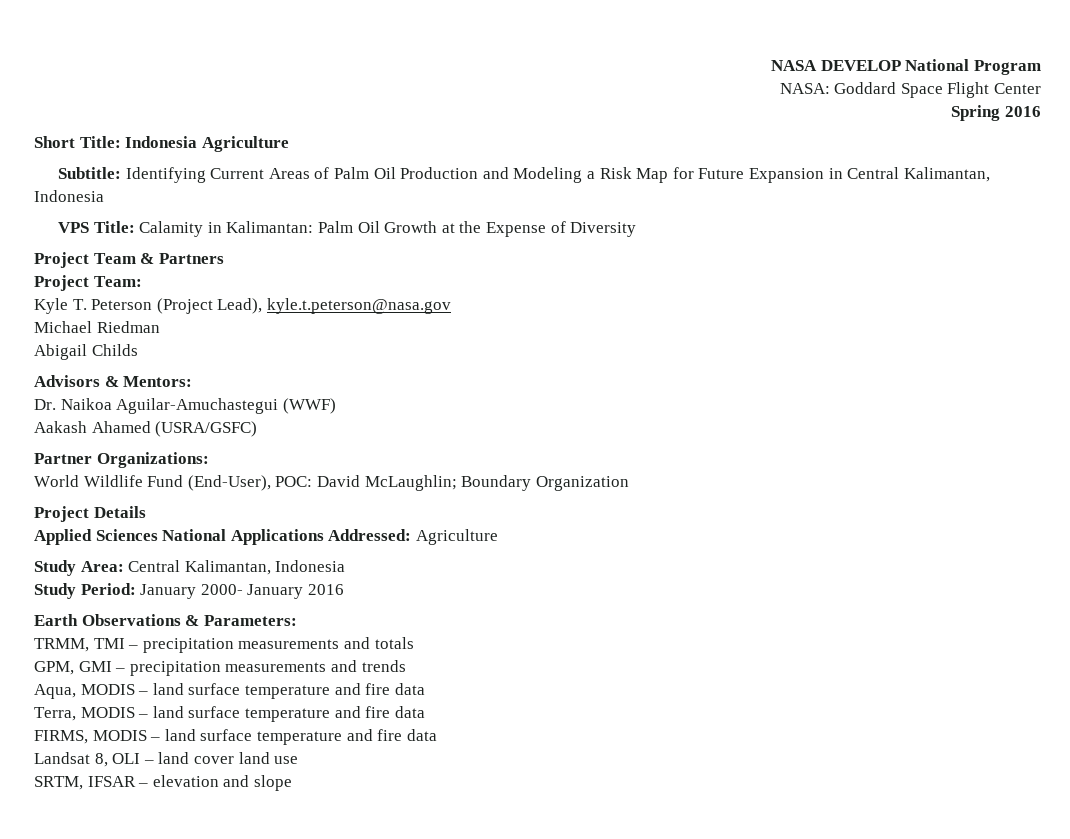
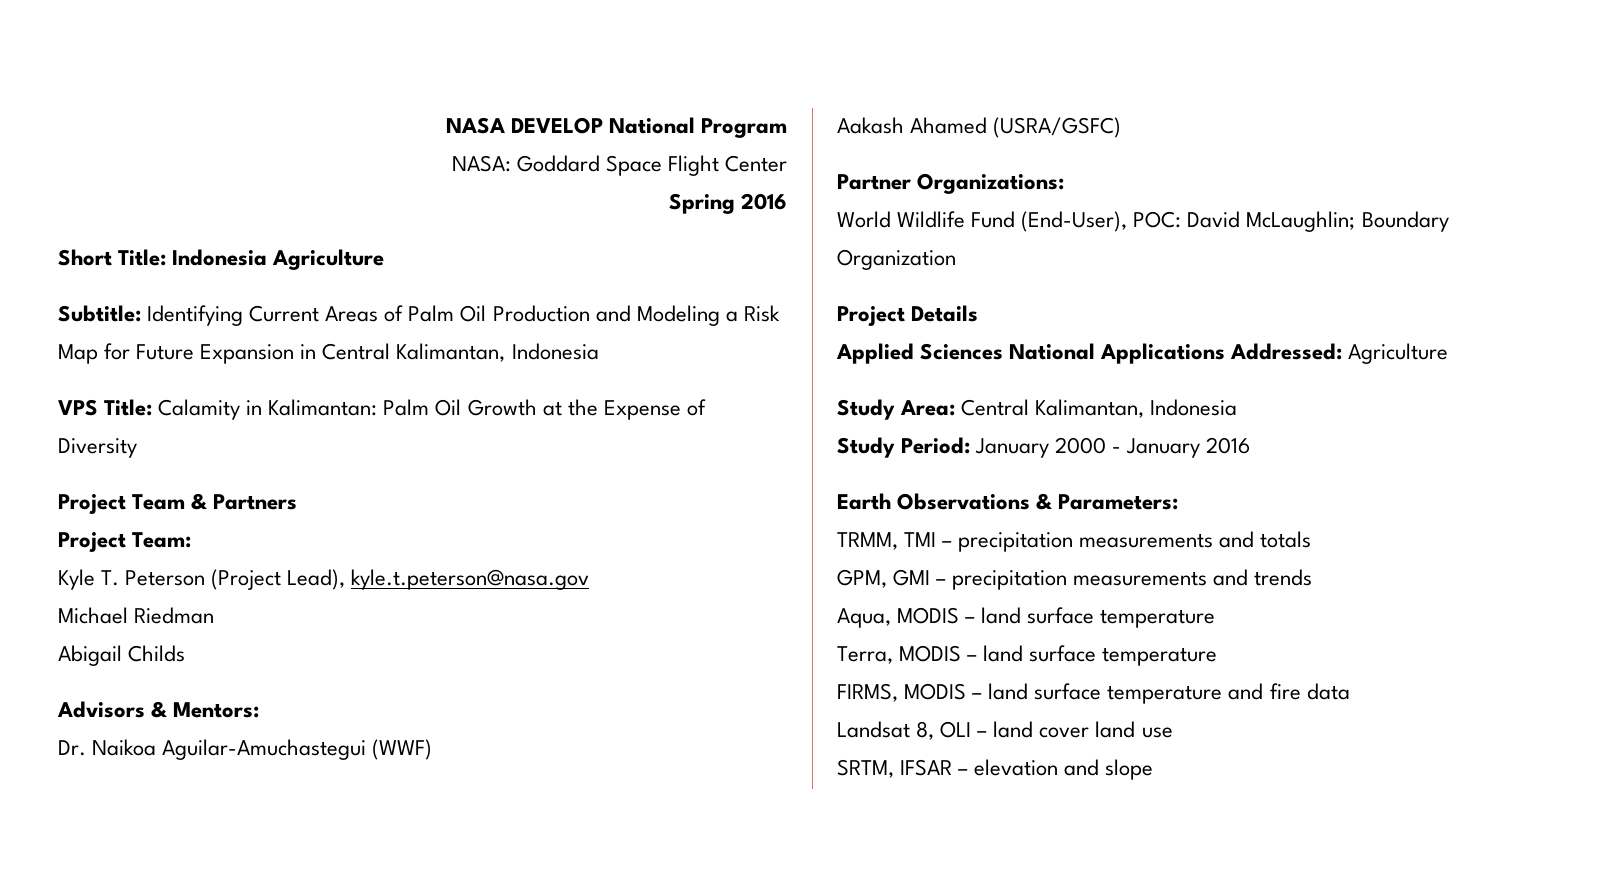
- Study Period: January 2000- January 2016
+ Study Period: January 2000 - January 2016
- Aqua, MODIS – land surface temperature and fire data
+ Aqua, MODIS – land surface temperature
- Terra, MODIS – land surface temperature and fire data
+ Terra, MODIS – land surface temperature

